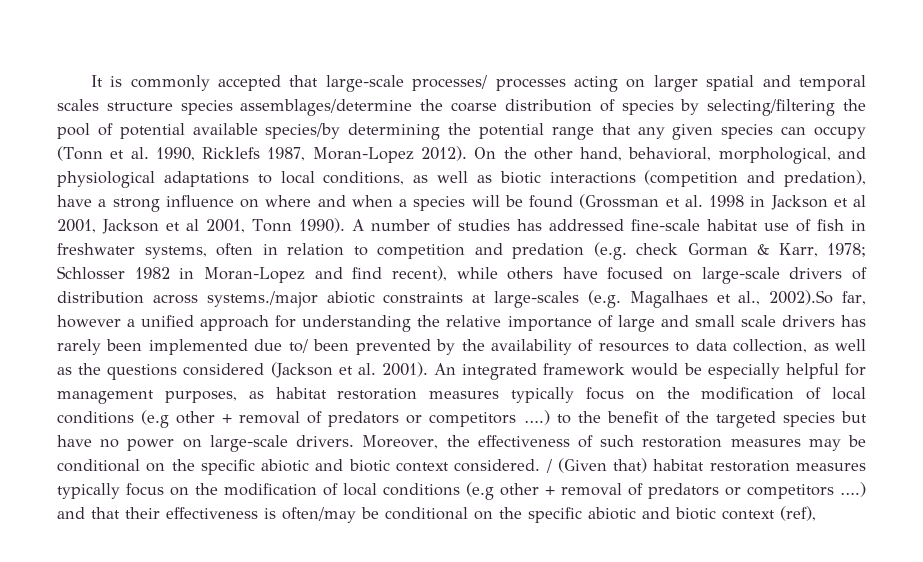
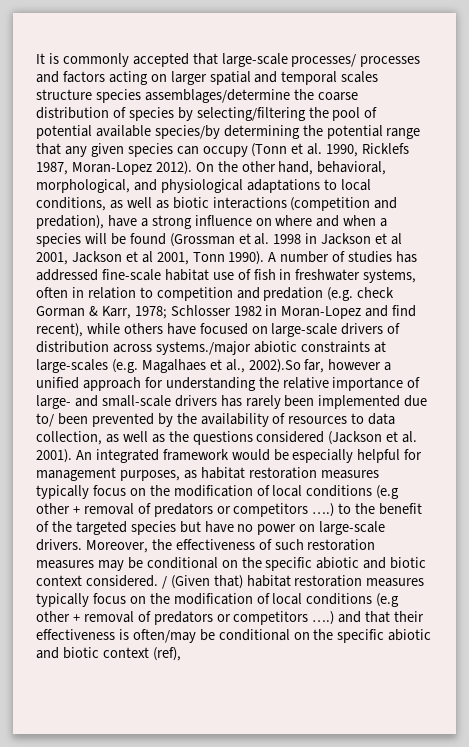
- It is commonly accepted that large-scale processes/ processes acting on larger spatial and temporal scales structure species assemblages/determine the coarse distribution of species by selecting/filtering the pool of potential available species/by determining the potential range that any given species can occupy (Tonn et al. 1990, Ricklefs 1987, Moran-Lopez 2012).
+ It is commonly accepted that large-scale processes/ processes and factors acting on larger spatial and temporal scales structure species assemblages/determine the coarse distribution of species by selecting/filtering the pool of potential available species/by determining the potential range that any given species can occupy (Tonn et al. 1990, Ricklefs 1987, Moran-Lopez 2012).
- Schlosser 1982 in Moran-Lopez and find recent), while others have focused on large-scale drivers of distribution across systems./major abiotic constraints at large-scales (e.g. Magalhaes et al., 2002).So far, however a unified approach for understanding the relative importance of large and small scale drivers has rarely been implemented due to/ been prevented by the availability of resources to data collection, as well as the questions considered (Jackson et al. 2001).
+ Schlosser 1982 in Moran-Lopez and find recent), while others have focused on large-scale drivers of distribution across systems./major abiotic constraints at large-scales (e.g. Magalhaes et al., 2002).So far, however a unified approach for understanding the relative importance of large- and small-scale drivers has rarely been implemented due to/ been prevented by the availability of resources to data collection, as well as the questions considered (Jackson et al. 2001).

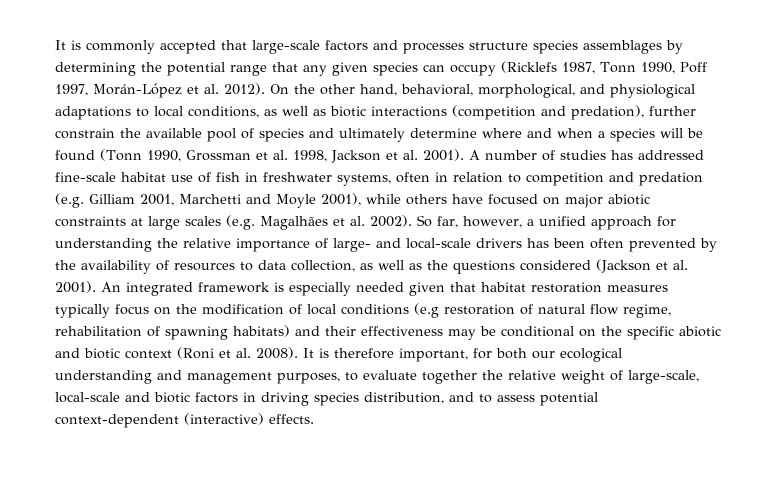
- It is commonly accepted that large-scale processes/ processes and factors acting on larger spatial and temporal scales structure species assemblages/determine the coarse distribution of species by selecting/filtering the pool of potential available species/by determining the potential range that any given species can occupy (Tonn et al. 1990, Ricklefs 1987, Moran-Lopez 2012).
+ It is commonly accepted that large-scale factors and processes structure species assemblages by determining the potential range that any given species can occupy (Ricklefs 1987, Tonn 1990, Poff 1997, Morán-López et al. 2012).
- On the other hand, behavioral, morphological, and physiological adaptations to local conditions, as well as biotic interactions (competition and predation), have a strong influence on where and when a species will be found (Grossman et al. 1998 in Jackson et al 2001, Jackson et al 2001, Tonn 1990).
+ On the other hand, behavioral, morphological, and physiological adaptations to local conditions, as well as biotic interactions (competition and predation), further constrain the available pool of species and ultimately determine where and when a species will be found (Tonn 1990, Grossman et al. 1998, Jackson et al. 2001).
- A number of studies has addressed fine-scale habitat use of fish in freshwater systems, often in relation to competition and predation (e.g. check Gorman & Karr, 1978; Schlosser 1982 in Moran-Lopez and find recent), while others have focused on large-scale drivers of distribution across systems./major abiotic constraints at large-scales (e.g. Magalhaes et al., 2002).So far, however a unified approach for understanding the relative importance of large- and small-scale drivers has rarely been implemented due to/ been prevented by the availability of resources to data collection, as well as the questions considered (Jackson et al. 2001).
+ A number of studies has addressed fine-scale habitat use of fish in freshwater systems, often in relation to competition and predation (e.g. Gilliam 2001, Marchetti and Moyle 2001), while others have focused on major abiotic constraints at large scales (e.g. Magalhães et al. 2002). So far, however, a unified approach for understanding the relative importance of large- and local-scale drivers has been often prevented by the availability of resources to data collection, as well as the questions considered (Jackson et al. 2001).
- An integrated framework would be especially helpful for management purposes, as habitat restoration measures typically focus on the modification of local conditions (e.g other + removal of predators or competitors ….) to the benefit of the targeted species but have no power on large-scale drivers. Moreover, the effectiveness of such restoration measures may be conditional on the specific abiotic and biotic context considered. / (Given that) habitat restoration measures typically focus on the modification of local conditions (e.g other + removal of predators or competitors ….) and that their effectiveness is often/may be conditional on the specific abiotic and biotic context (ref),
+ An integrated framework is especially needed given that habitat restoration measures typically focus on the modification of local conditions (e.g restoration of natural flow regime, rehabilitation of spawning habitats) and their effectiveness may be conditional on the specific abiotic and biotic context (Roni et al. 2008). It is therefore important, for both our ecological understanding and management purposes, to evaluate together the relative weight of large-scale, local-scale and biotic factors in driving species distribution, and to assess potential context-dependent (interactive) effects.

